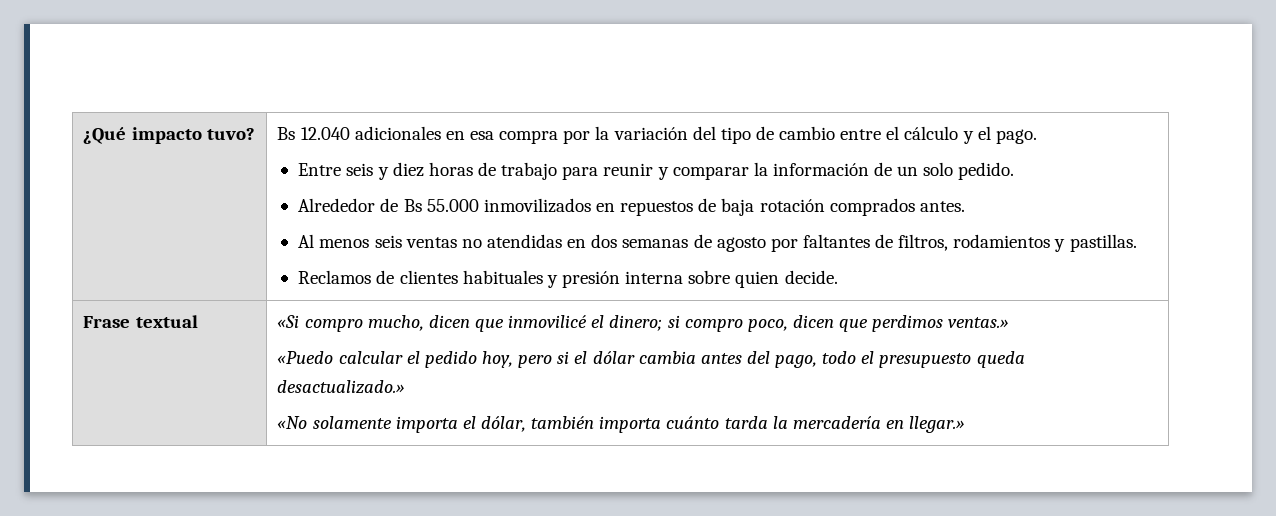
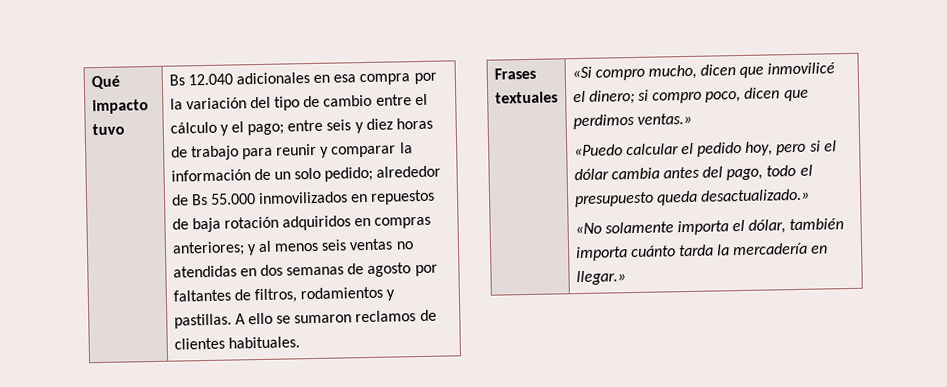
- ¿Qué impacto tuvo?
+ Qué impacto tuvo
- Bs 12.040 adicionales en esa compra por la variación del tipo de cambio entre el cálculo y el pago.
- Entre seis y diez horas de trabajo para reunir y comparar la información de un solo pedido.
- Alrededor de Bs 55.000 inmovilizados en repuestos de baja rotación comprados antes.
- Al menos seis ventas no atendidas en dos semanas de agosto por faltantes de filtros, rodamientos y pastillas.
- Reclamos de clientes habituales y presión interna sobre quien decide.
- Frase textual
+ Bs 12.040 adicionales en esa compra por la variación del tipo de cambio entre el cálculo y el pago; entre seis y diez horas de trabajo para reunir y comparar la información de un solo pedido; alrededor de Bs 55.000 inmovilizados en repuestos de baja rotación adquiridos en compras anteriores; y al menos seis ventas no atendidas en dos semanas de agosto por faltantes de filtros, rodamientos y pastillas. A ello se sumaron reclamos de clientes habituales.
+ Frases textuales

